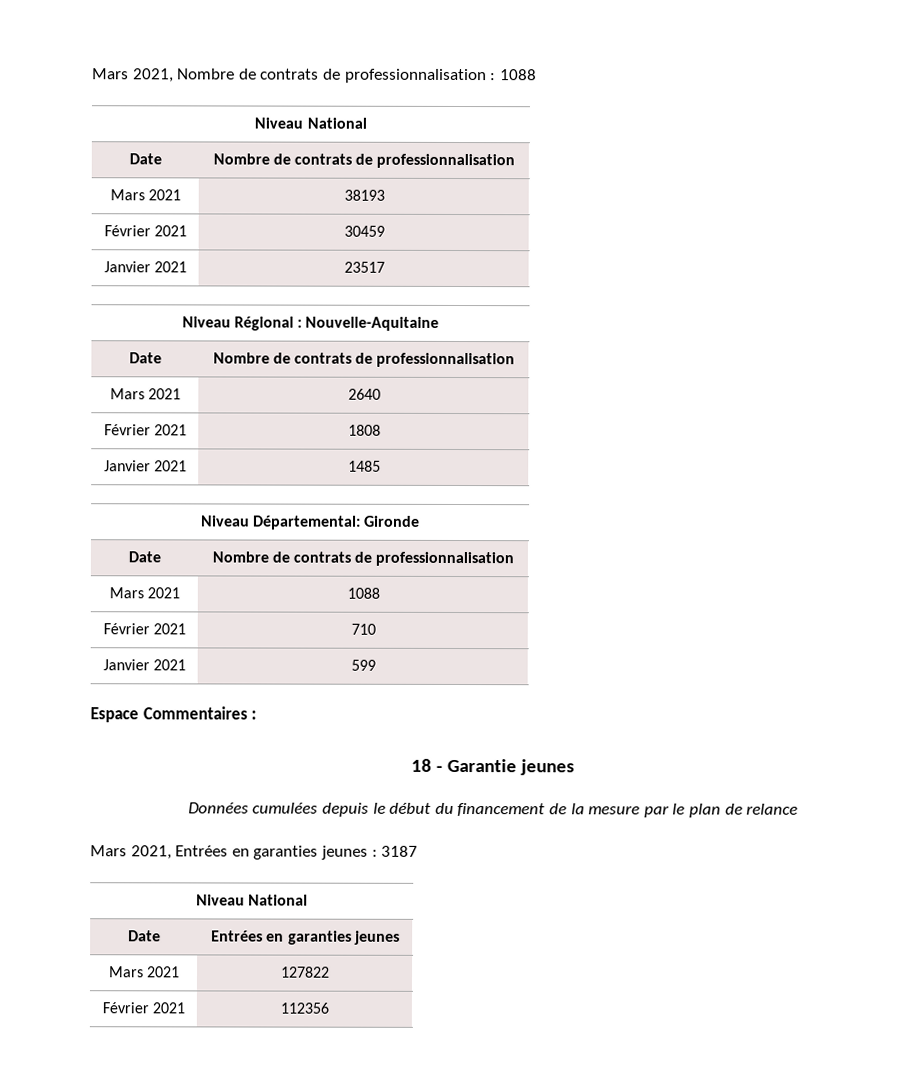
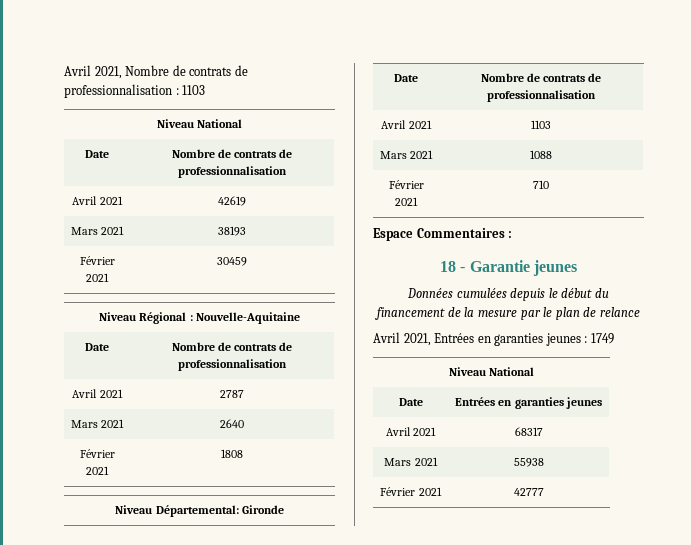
- Mars 2021, Nombre de contrats de professionnalisation : 1088
+ Avril 2021, Nombre de contrats de professionnalisation : 1103
+ Avril 2021 | 42619
- Janvier 2021 | 23517
+ Avril 2021 | 2787
- Janvier 2021 | 1485
+ Avril 2021 | 1103
- Janvier 2021 | 599
- Mars 2021, Entrées en garanties jeunes : 3187
+ Avril 2021, Entrées en garanties jeunes : 1749
- Mars 2021 | 127822
- Février 2021 | 112356
+ Avril 2021 | 68317
+ Mars 2021 | 55938
+ Février 2021 | 42777

